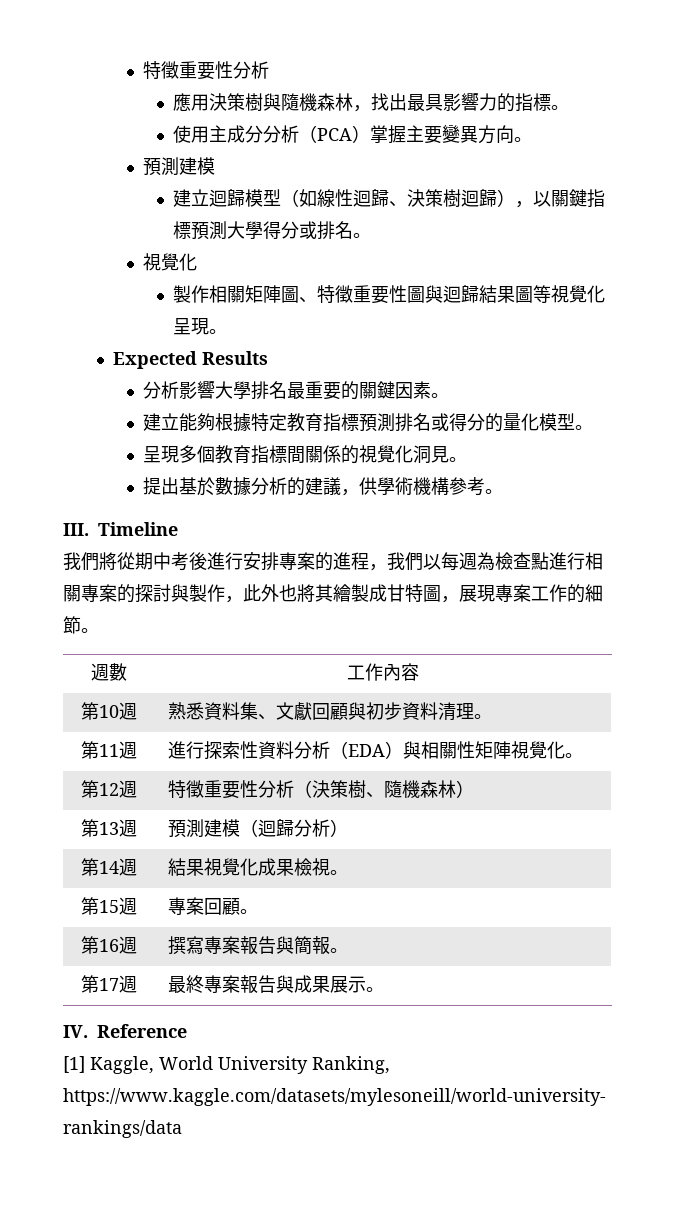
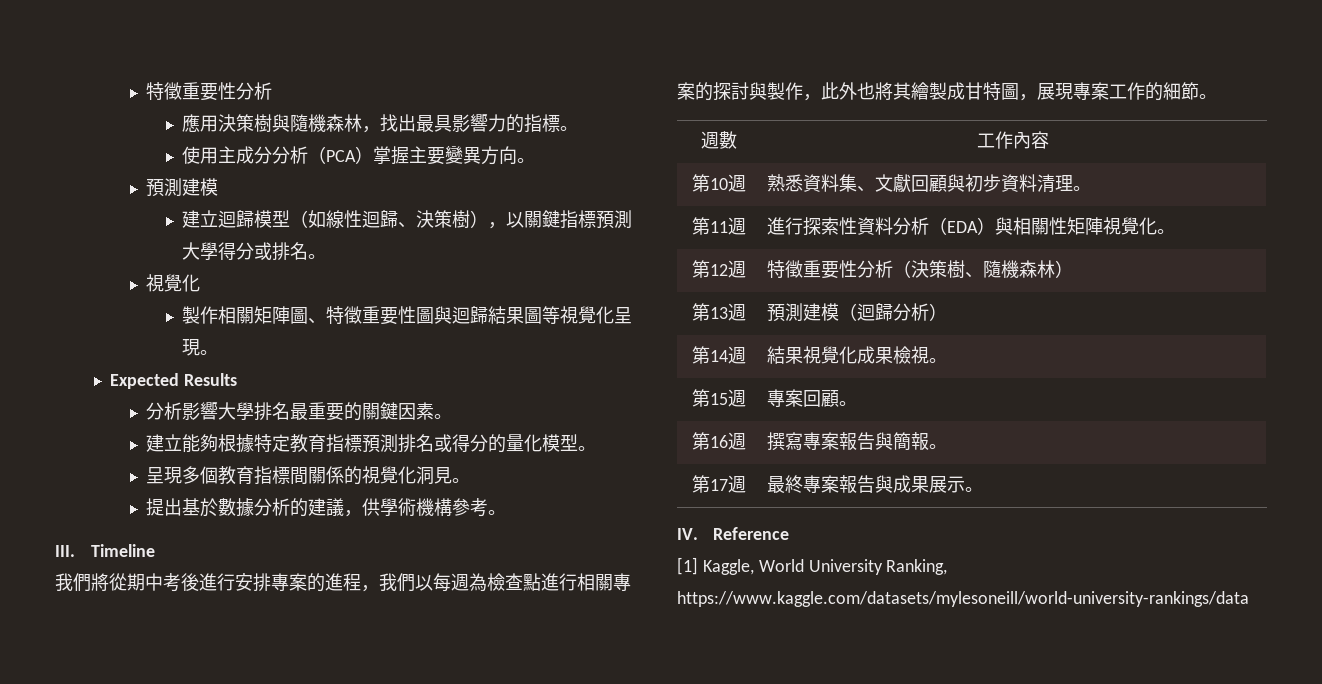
- 建立迴歸模型（如線性迴歸、決策樹迴歸），以關鍵指標預測大學得分或排名。
+ 建立迴歸模型（如線性迴歸、決策樹），以關鍵指標預測大學得分或排名。

